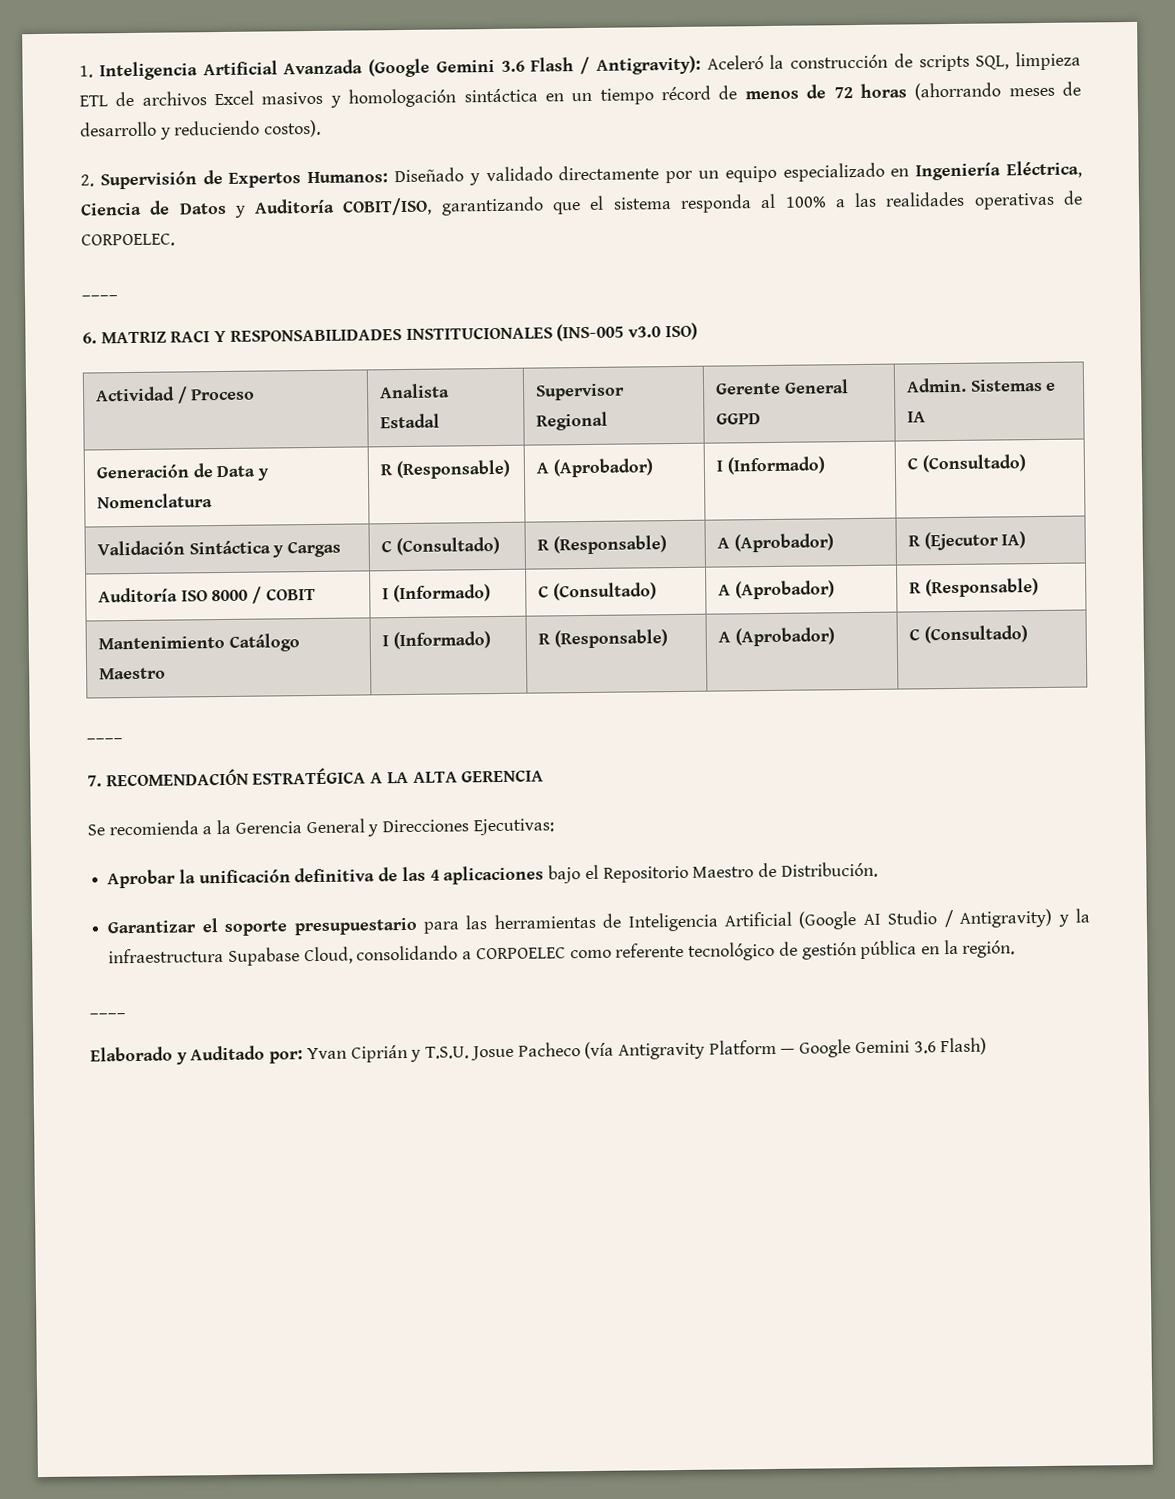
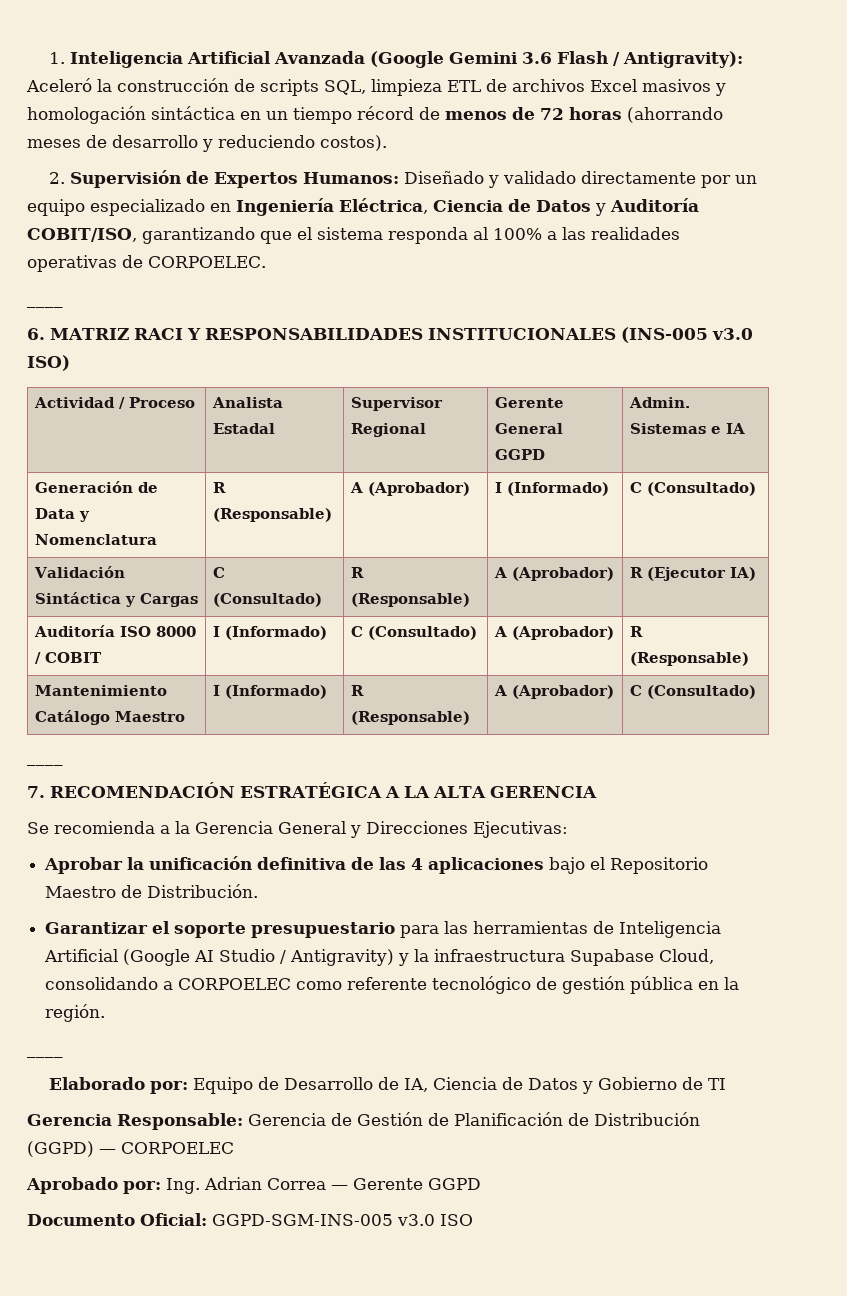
- Elaborado y Auditado por: Yvan Ciprián y T.S.U. Josue Pacheco (vía Antigravity Platform — Google Gemini 3.6 Flash)
+ Elaborado por: Equipo de Desarrollo de IA, Ciencia de Datos y Gobierno de TI
+ Gerencia Responsable: Gerencia de Gestión de Planificación de Distribución (GGPD) — CORPOELEC
+ Aprobado por: Ing. Adrian Correa — Gerente GGPD
+ Documento Oficial: GGPD-SGM-INS-005 v3.0 ISO

